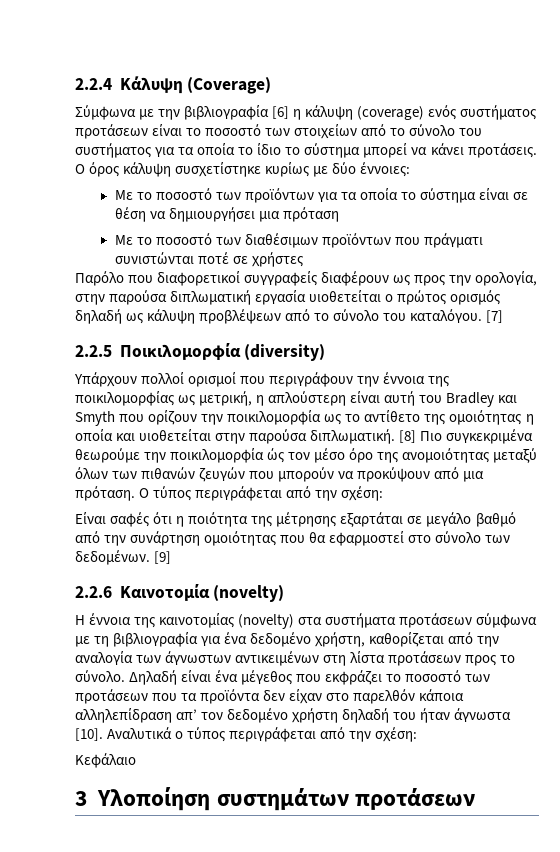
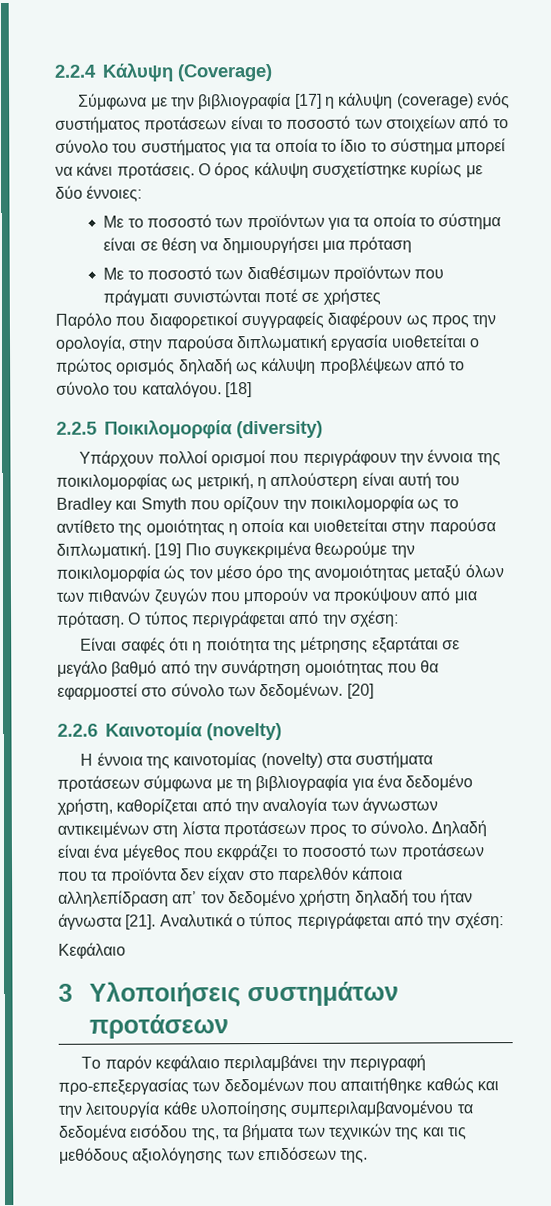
- Σύμφωνα με την βιβλιογραφία [6] η κάλυψη (coverage) ενός συστήματος προτάσεων είναι το ποσοστό των στοιχείων από το σύνολο του συστήματος για τα οποία το ίδιο το σύστημα μπορεί να κάνει προτάσεις.
+ Σύμφωνα με την βιβλιογραφία [17] η κάλυψη (coverage) ενός συστήματος προτάσεων είναι το ποσοστό των στοιχείων από το σύνολο του συστήματος για τα οποία το ίδιο το σύστημα μπορεί να κάνει προτάσεις.
- [7]
+ [18]
- [8] Πιο συγκεκριμένα θεωρούμε την ποικιλομορφία ώς τον μέσο όρο της ανομοιότητας μεταξύ όλων των πιθανών ζευγών που μπορούν να προκύψουν από μια πρόταση.
+ [19] Πιο συγκεκριμένα θεωρούμε την ποικιλομορφία ώς τον μέσο όρο της ανομοιότητας μεταξύ όλων των πιθανών ζευγών που μπορούν να προκύψουν από μια πρόταση.
- [9]
+ [20]
- Δηλαδή είναι ένα μέγεθος που εκφράζει το ποσοστό των προτάσεων που τα προϊόντα δεν είχαν στο παρελθόν κάποια αλληλεπίδραση απ’ τον δεδομένο χρήστη δηλαδή του ήταν άγνωστα [10].
+ Δηλαδή είναι ένα μέγεθος που εκφράζει το ποσοστό των προτάσεων που τα προϊόντα δεν είχαν στο παρελθόν κάποια αλληλεπίδραση απ’ τον δεδομένο χρήστη δηλαδή του ήταν άγνωστα [21].
- 3 Υλοποίηση συστημάτων προτάσεων
+ 3 Υλοποιήσεις συστημάτων προτάσεων
+ Το παρόν κεφάλαιο περιλαμβάνει την περιγραφή προ-επεξεργασίας των δεδομένων που απαιτήθηκε καθώς και την λειτουργία κάθε υλοποίησης συμπεριλαμβανομένου τα δεδομένα εισόδου της, τα βήματα των τεχνικών της και τις μεθόδους αξιολόγησης των επιδόσεων της.

